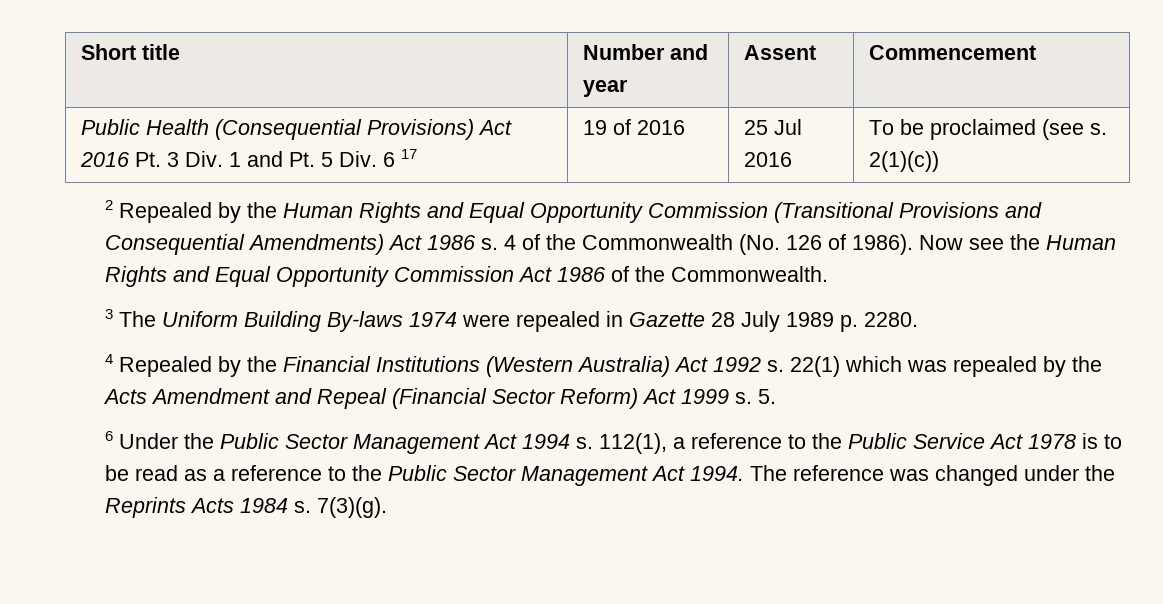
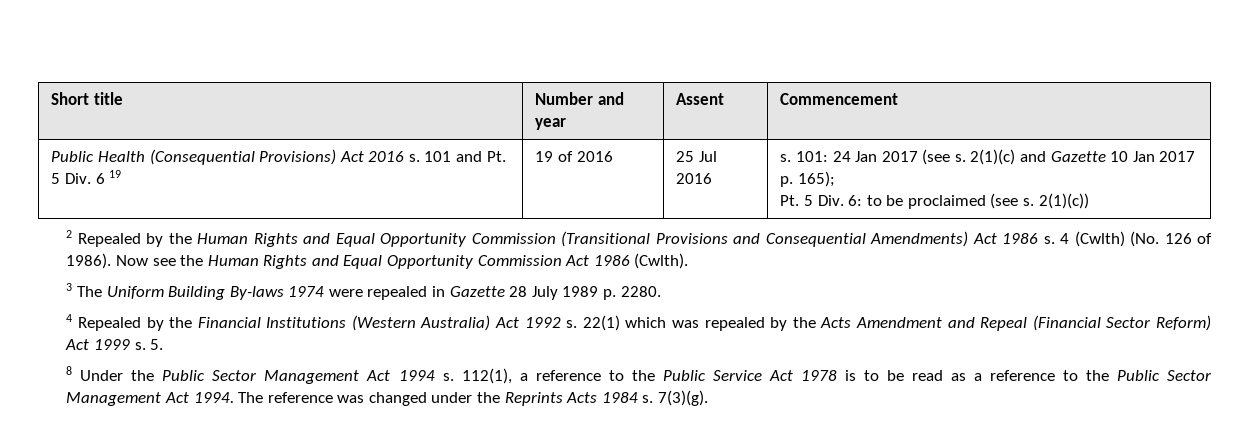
- Public Health (Consequential Provisions) Act 2016 Pt. 3 Div. 1 and Pt. 5 Div. 6 17
+ Public Health (Consequential Provisions) Act 2016 s. 101 and Pt. 5 Div. 6 19
- To be proclaimed (see s.
+ s. 101: 24 Jan 2017 (see s. 2(1)(c) and Gazette 10 Jan 2017 p. 165);
+ Pt. 5 Div. 6: to be proclaimed (see s.
- 4 of the Commonwealth (No. 126 of 1986).
+ 4 (Cwlth) (No. 126 of 1986).
- Now see the Human Rights and Equal Opportunity Commission Act 1986 of the Commonwealth.
+ Now see the Human Rights and Equal Opportunity Commission Act 1986 (Cwlth).
- 6 Under the Public Sector Management Act 1994 s.
+ 8 Under the Public Sector Management Act 1994 s.

